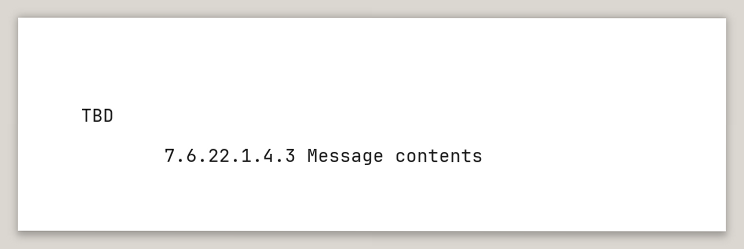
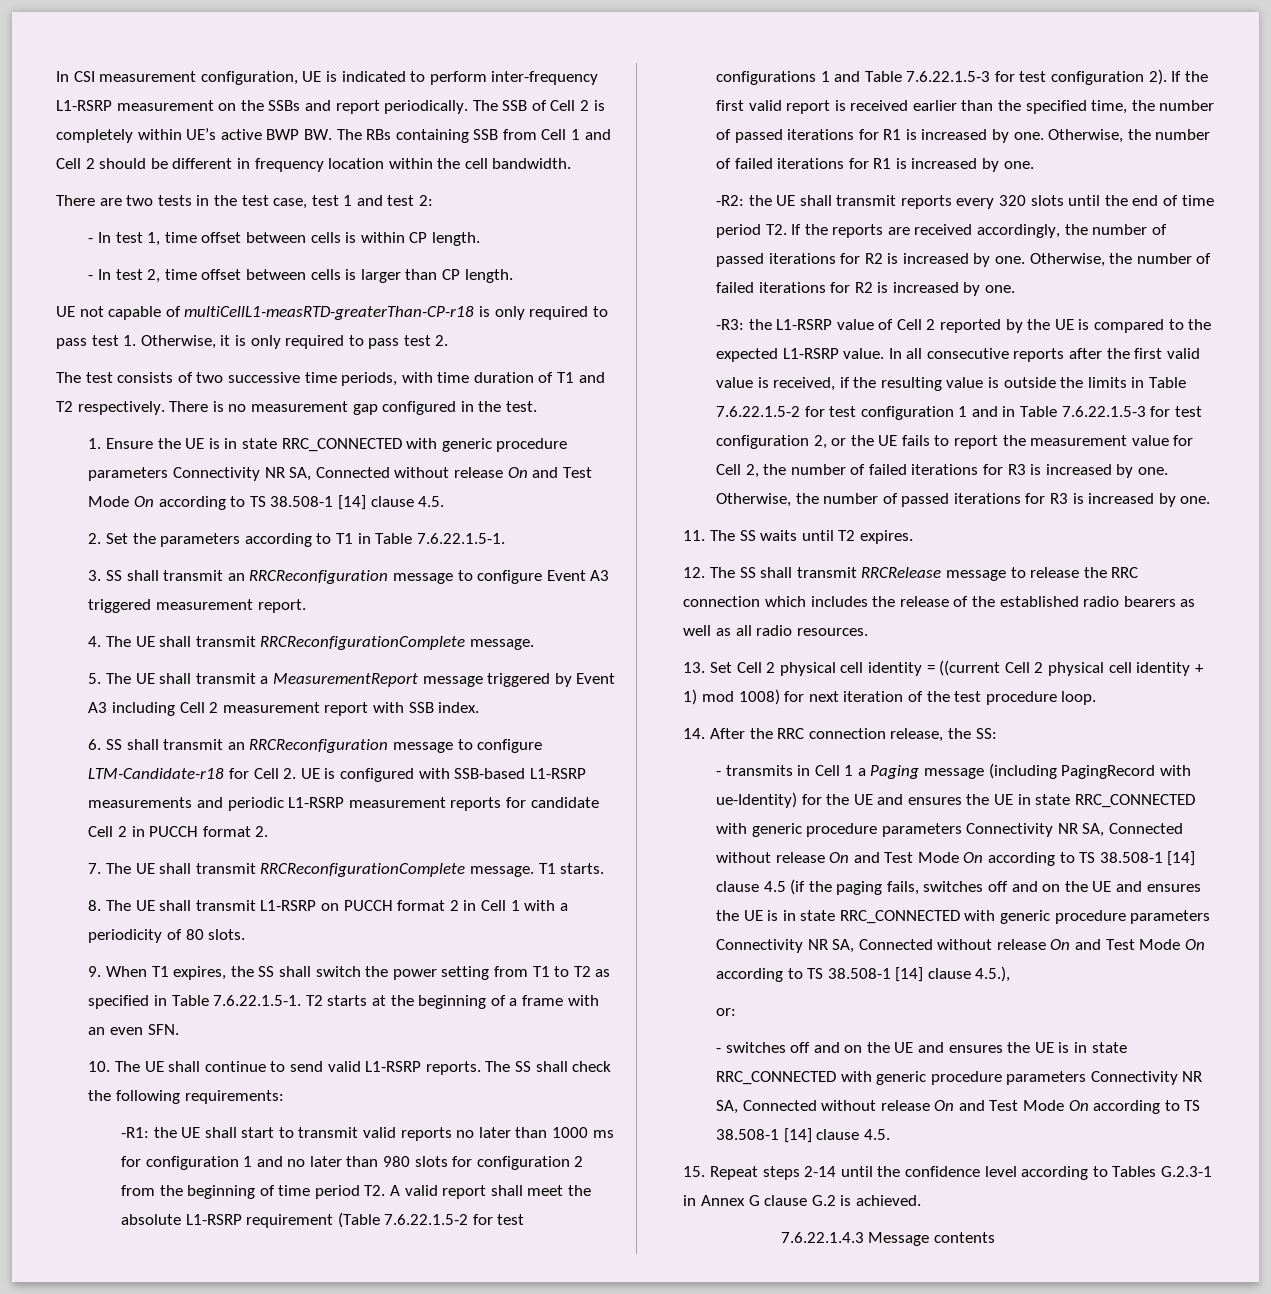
- TBD
+ In CSI measurement configuration, UE is indicated to perform inter-frequency L1-RSRP measurement on the SSBs and report periodically. The SSB of Cell 2 is completely within UE’s active BWP BW. The RBs containing SSB from Cell 1 and Cell 2 should be different in frequency location within the cell bandwidth.
+ There are two tests in the test case, test 1 and test 2:
+ - In test 1, time offset between cells is within CP length.
+ - In test 2, time offset between cells is larger than CP length.
+ UE not capable of multiCellL1-measRTD-greaterThan-CP-r18 is only required to pass test 1. Otherwise, it is only required to pass test 2.
+ The test consists of two successive time periods, with time duration of T1 and T2 respectively. There is no measurement gap configured in the test.
+ 1. Ensure the UE is in state RRC_CONNECTED with generic procedure parameters Connectivity NR SA, Connected without release On and Test Mode On according to TS 38.508-1 [14] clause 4.5.
+ 2. Set the parameters according to T1 in Table 7.6.22.1.5-1.
+ 3. SS shall transmit an RRCReconfiguration message to configure Event A3 triggered measurement report.
+ 4. The UE shall transmit RRCReconfigurationComplete message.
+ 5. The UE shall transmit a MeasurementReport message triggered by Event A3 including Cell 2 measurement report with SSB index.
+ 6. SS shall transmit an RRCReconfiguration message to configure LTM-Candidate-r18 for Cell 2. UE is configured with SSB-based L1-RSRP measurements and periodic L1-RSRP measurement reports for candidate Cell 2 in PUCCH format 2.
+ 7. The UE shall transmit RRCReconfigurationComplete message. T1 starts.
+ 8. The UE shall transmit L1-RSRP on PUCCH format 2 in Cell 1 with a periodicity of 80 slots.
+ 9. When T1 expires, the SS shall switch the power setting from T1 to T2 as specified in Table 7.6.22.1.5-1. T2 starts at the beginning of a frame with an even SFN.
+ 10. The UE shall continue to send valid L1-RSRP reports. The SS shall check the following requirements:
+ -R1: the UE shall start to transmit valid reports no later than 1000 ms for configuration 1 and no later than 980 slots for configuration 2 from the beginning of time period T2. A valid report shall meet the absolute L1-RSRP requirement (Table 7.6.22.1.5-2 for test configurations 1 and Table 7.6.22.1.5-3 for test configuration 2). If the first valid report is received earlier than the specified time, the number of passed iterations for R1 is increased by one. Otherwise, the number of failed iterations for R1 is increased by one.
+ -R2: the UE shall transmit reports every 320 slots until the end of time period T2. If the reports are received accordingly, the number of passed iterations for R2 is increased by one. Otherwise, the number of failed iterations for R2 is increased by one.
+ -R3: the L1-RSRP value of Cell 2 reported by the UE is compared to the expected L1-RSRP value. In all consecutive reports after the first valid value is received, if the resulting value is outside the limits in Table 7.6.22.1.5-2 for test configuration 1 and in Table 7.6.22.1.5-3 for test configuration 2, or the UE fails to report the measurement value for Cell 2, the number of failed iterations for R3 is increased by one. Otherwise, the number of passed iterations for R3 is increased by one.
+ 11. The SS waits until T2 expires.
+ 12. The SS shall transmit RRCRelease message to release the RRC connection which includes the release of the established radio bearers as well as all radio resources.
+ 13. Set Cell 2 physical cell identity = ((current Cell 2 physical cell identity + 1) mod 1008) for next iteration of the test procedure loop.
+ 14. After the RRC connection release, the SS:
+ - transmits in Cell 1 a Paging message (including PagingRecord with ue-Identity) for the UE and ensures the UE in state RRC_CONNECTED with generic procedure parameters Connectivity NR SA, Connected without release On and Test Mode On according to TS 38.508-1 [14] clause 4.5 (if the paging fails, switches off and on the UE and ensures the UE is in state RRC_CONNECTED with generic procedure parameters Connectivity NR SA, Connected without release On and Test Mode On according to TS 38.508-1 [14] clause 4.5.),
+ or:
+ - switches off and on the UE and ensures the UE is in state RRC_CONNECTED with generic procedure parameters Connectivity NR SA, Connected without release On and Test Mode On according to TS 38.508-1 [14] clause 4.5.
+ 15. Repeat steps 2-14 until the confidence level according to Tables G.2.3-1 in Annex G clause G.2 is achieved.

